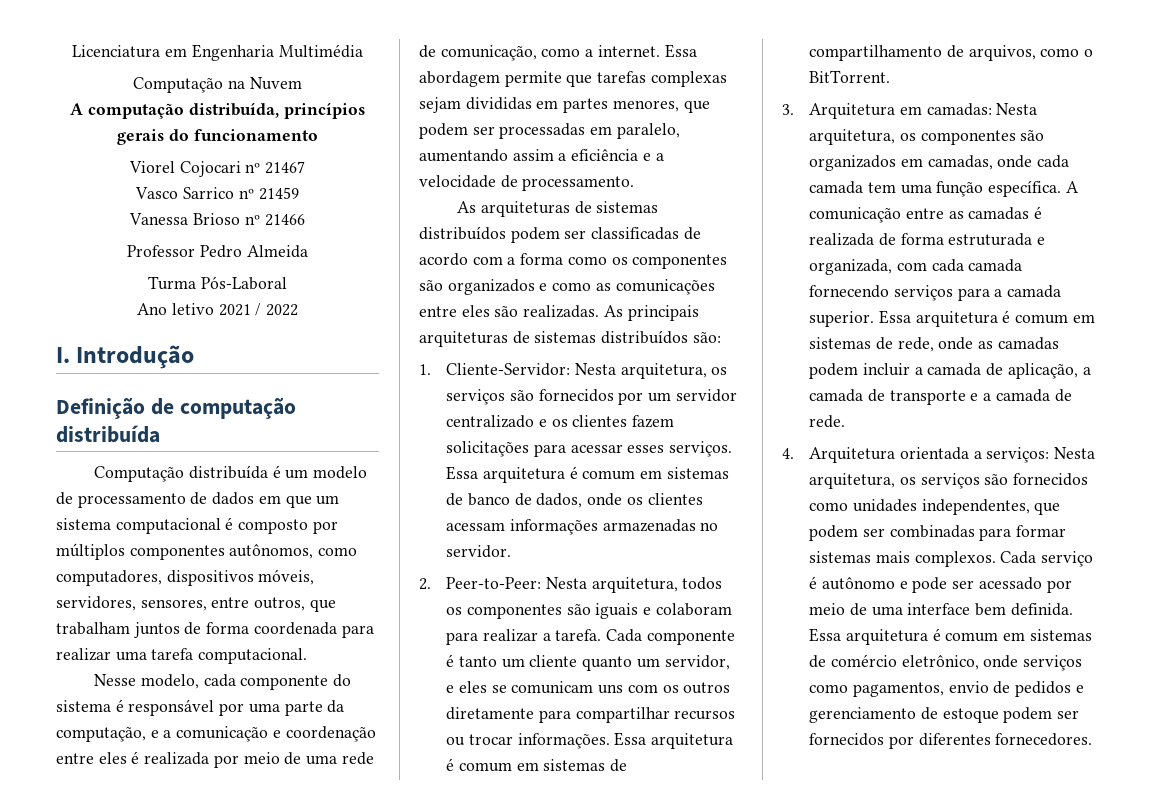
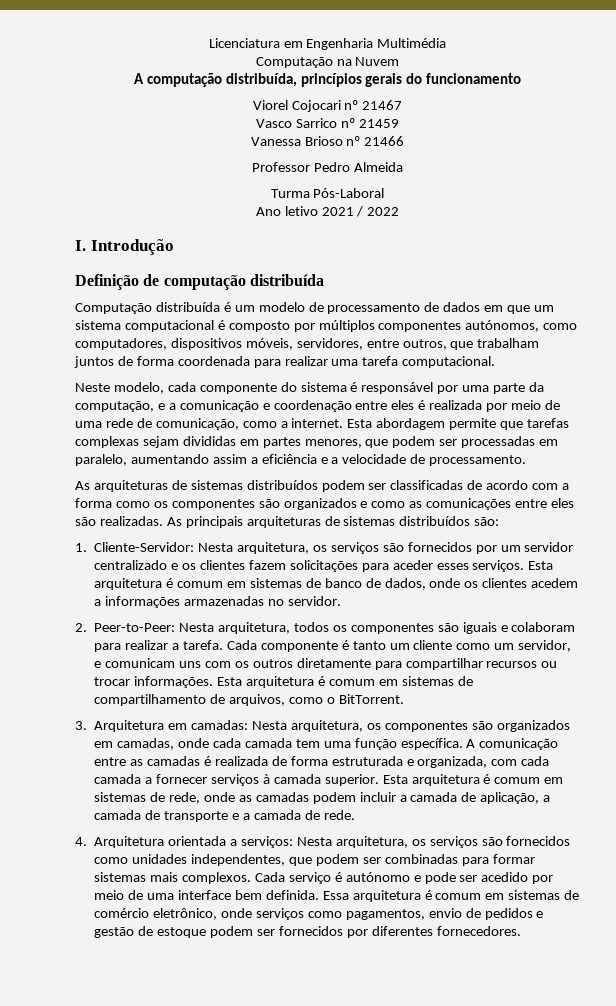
- Computação distribuída é um modelo de processamento de dados em que um sistema computacional é composto por múltiplos componentes autônomos, como computadores, dispositivos móveis, servidores, sensores, entre outros, que trabalham juntos de forma coordenada para realizar uma tarefa computacional.
+ Computação distribuída é um modelo de processamento de dados em que um sistema computacional é composto por múltiplos componentes autónomos, como computadores, dispositivos móveis, servidores, entre outros, que trabalham juntos de forma coordenada para realizar uma tarefa computacional.
- Nesse modelo, cada componente do sistema é responsável por uma parte da computação, e a comunicação e coordenação entre eles é realizada por meio de uma rede de comunicação, como a internet.
+ Neste modelo, cada componente do sistema é responsável por uma parte da computação, e a comunicação e coordenação entre eles é realizada por meio de uma rede de comunicação, como a internet.
- Essa abordagem permite que tarefas complexas sejam divididas em partes menores, que podem ser processadas em paralelo, aumentando assim a eficiência e a velocidade de processamento.
+ Esta abordagem permite que tarefas complexas sejam divididas em partes menores, que podem ser processadas em paralelo, aumentando assim a eficiência e a velocidade de processamento.
- 1. Cliente-Servidor: Nesta arquitetura, os serviços são fornecidos por um servidor centralizado e os clientes fazem solicitações para acessar esses serviços.
+ 1. Cliente-Servidor: Nesta arquitetura, os serviços são fornecidos por um servidor centralizado e os clientes fazem solicitações para aceder esses serviços.
- Essa arquitetura é comum em sistemas de banco de dados, onde os clientes acessam informações armazenadas no servidor.
+ Esta arquitetura é comum em sistemas de banco de dados, onde os clientes acedem a informações armazenadas no servidor.
- Cada componente é tanto um cliente quanto um servidor, e eles se comunicam uns com os outros diretamente para compartilhar recursos ou trocar informações.
+ Cada componente é tanto um cliente como um servidor, e comunicam uns com os outros diretamente para compartilhar recursos ou trocar informações.
- Essa arquitetura é comum em sistemas de compartilhamento de arquivos, como o BitTorrent.
+ Esta arquitetura é comum em sistemas de compartilhamento de arquivos, como o BitTorrent.
- A comunicação entre as camadas é realizada de forma estruturada e organizada, com cada camada fornecendo serviços para a camada superior.
+ A comunicação entre as camadas é realizada de forma estruturada e organizada, com cada camada a fornecer serviços à camada superior.
- Essa arquitetura é comum em sistemas de rede, onde as camadas podem incluir a camada de aplicação, a camada de transporte e a camada de rede.
+ Esta arquitetura é comum em sistemas de rede, onde as camadas podem incluir a camada de aplicação, a camada de transporte e a camada de rede.
- Cada serviço é autônomo e pode ser acessado por meio de uma interface bem definida.
+ Cada serviço é autónomo e pode ser acedido por meio de uma interface bem definida.
- Essa arquitetura é comum em sistemas de comércio eletrônico, onde serviços como pagamentos, envio de pedidos e gerenciamento de estoque podem ser fornecidos por diferentes fornecedores.
+ Essa arquitetura é comum em sistemas de comércio eletrônico, onde serviços como pagamentos, envio de pedidos e gestão de estoque podem ser fornecidos por diferentes fornecedores.

